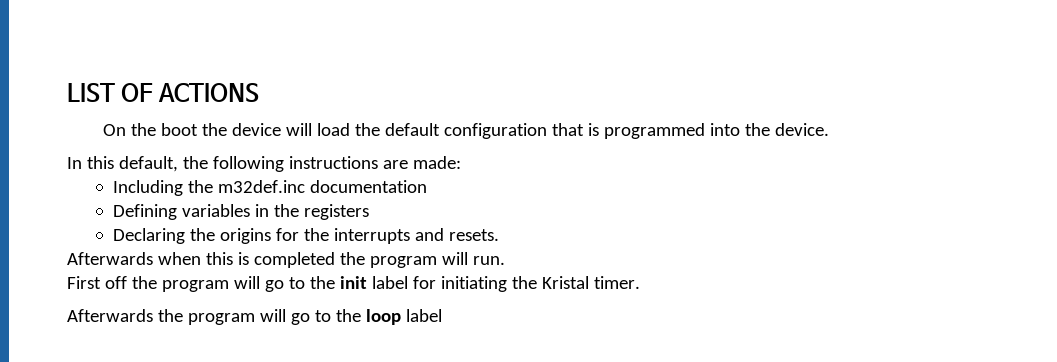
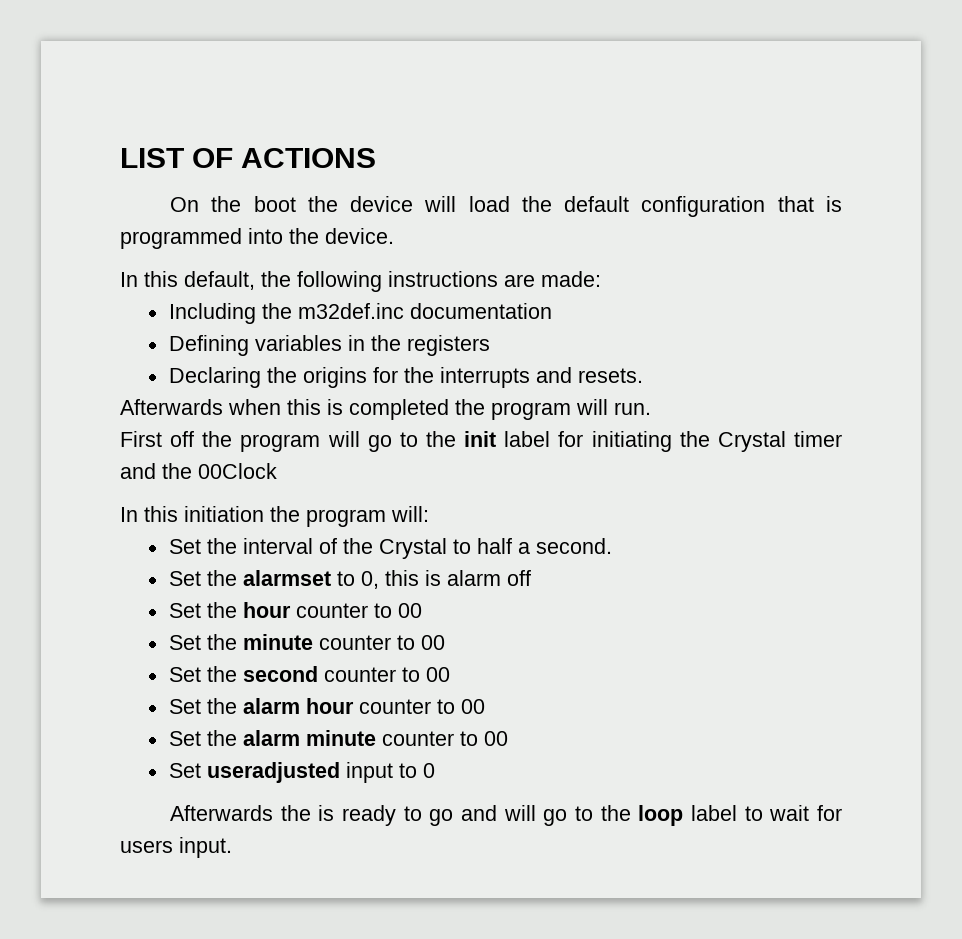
- First off the program will go to the init label for initiating the Kristal timer.
- Afterwards the program will go to the loop label
+ First off the program will go to the init label for initiating the Crystal timer and the 00Clock
+ In this initiation the program will:
+ Set the interval of the Crystal to half a second.
+ Set the alarmset to 0, this is alarm off
+ Set the hour counter to 00
+ Set the minute counter to 00
+ Set the second counter to 00
+ Set the alarm hour counter to 00
+ Set the alarm minute counter to 00
+ Set useradjusted input to 0
+ Afterwards the is ready to go and will go to the loop label to wait for users input.

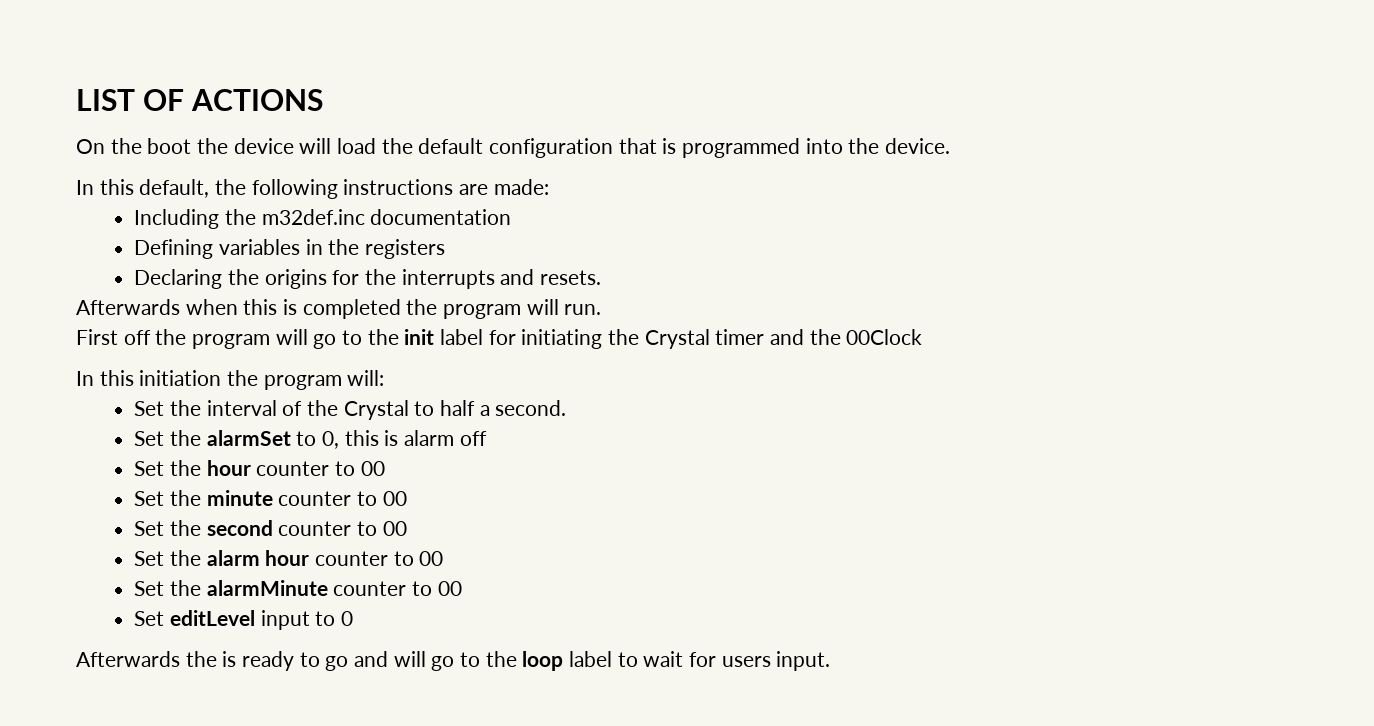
- Set the alarmset to 0, this is alarm off
+ Set the alarmSet to 0, this is alarm off
- Set the alarm minute counter to 00
- Set useradjusted input to 0
+ Set the alarmMinute counter to 00
+ Set editLevel input to 0

